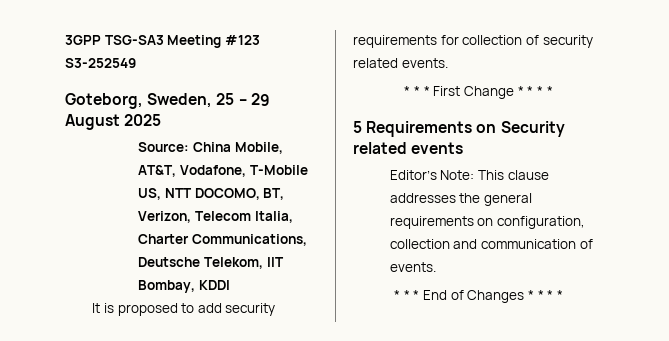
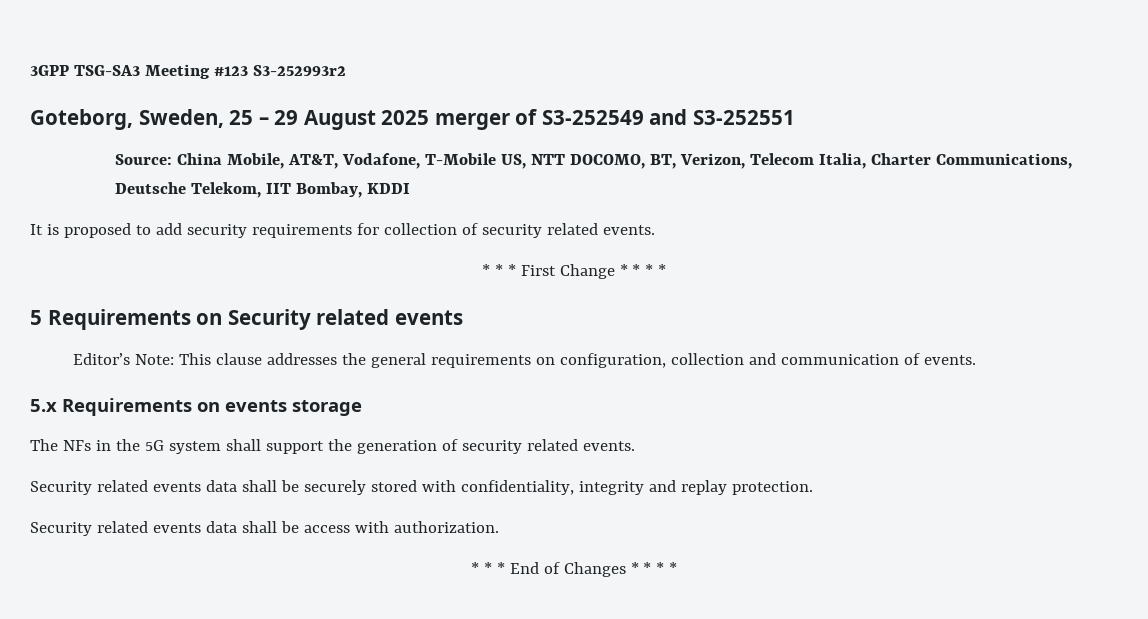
- 3GPP TSG-SA3 Meeting #123 S3-252549
+ 3GPP TSG-SA3 Meeting #123 S3-252993r2
- Goteborg, Sweden, 25 – 29 August 2025
+ Goteborg, Sweden, 25 – 29 August 2025 merger of S3-252549 and S3-252551
+ 5.x Requirements on events storage
+ The NFs in the 5G system shall support the generation of security related events.
+ Security related events data shall be securely stored with confidentiality, integrity and replay protection.
+ Security related events data shall be access with authorization.

